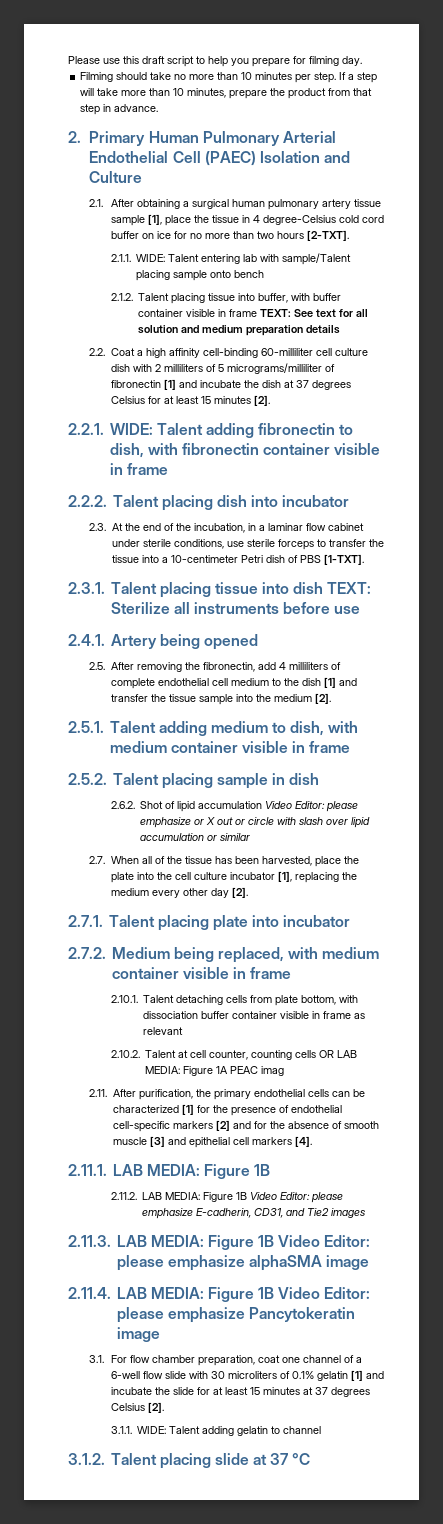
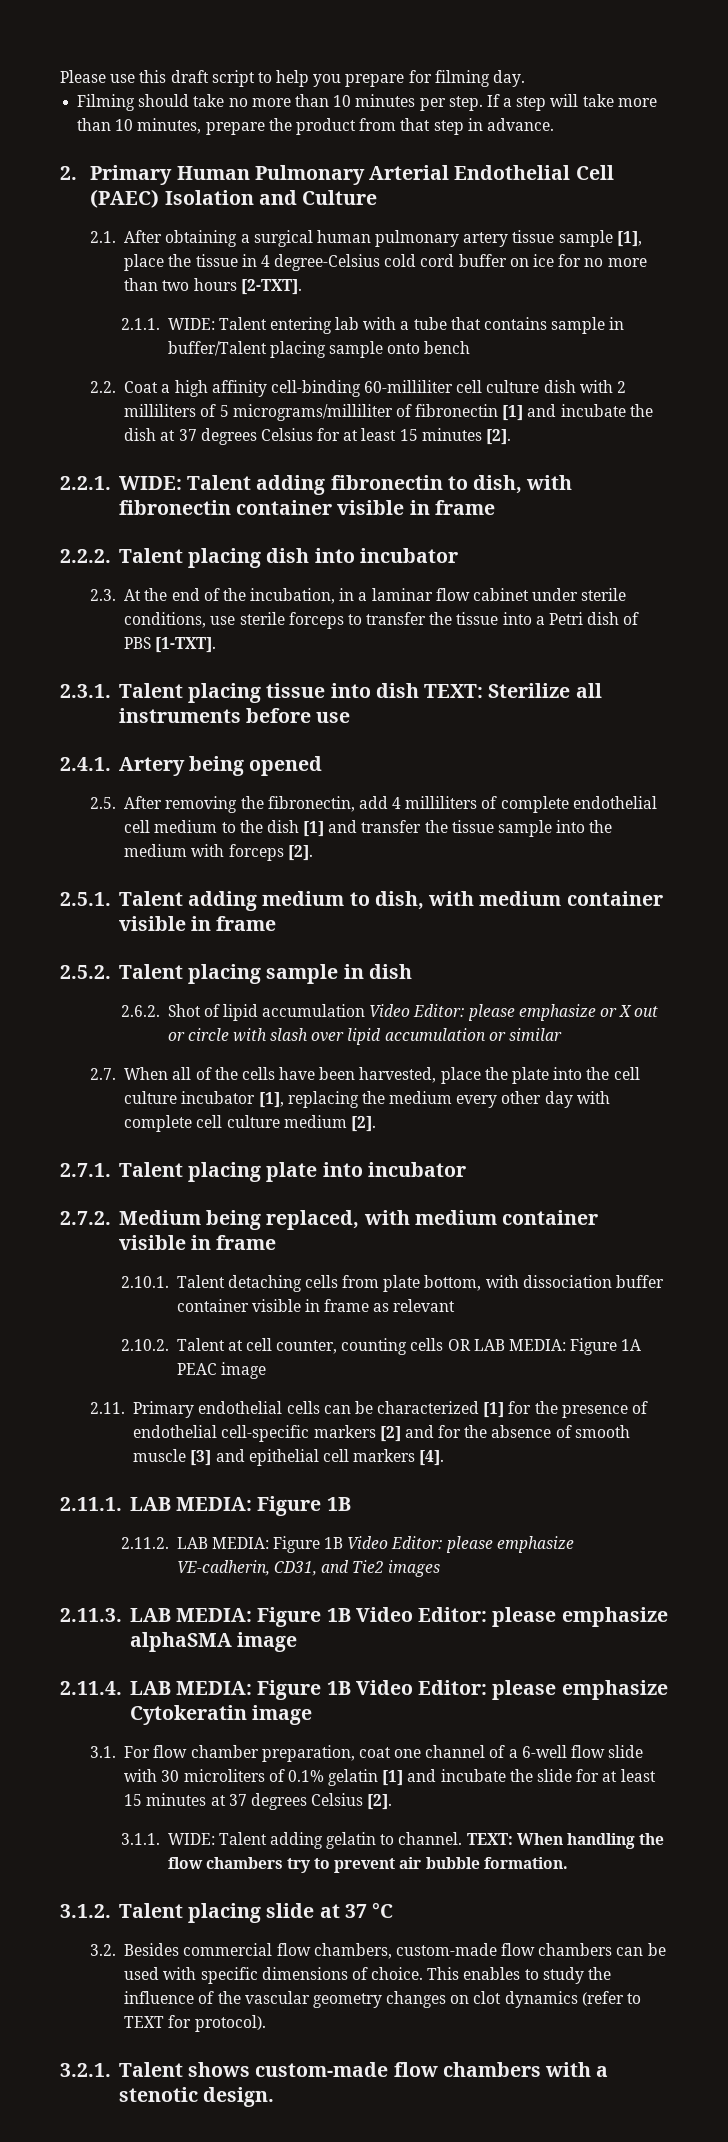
- 2.1.1. WIDE: Talent entering lab with sample/Talent placing sample onto bench
- 2.1.2. Talent placing tissue into buffer, with buffer container visible in frame TEXT: See text for all solution and medium preparation details
+ 2.1.1. WIDE: Talent entering lab with a tube that contains sample in buffer/Talent placing sample onto bench
- 2.3. At the end of the incubation, in a laminar flow cabinet under sterile conditions, use sterile forceps to transfer the tissue into a 10-centimeter Petri dish of PBS [1-TXT].
+ 2.3. At the end of the incubation, in a laminar flow cabinet under sterile conditions, use sterile forceps to transfer the tissue into a Petri dish of PBS [1-TXT].
- 2.5. After removing the fibronectin, add 4 milliliters of complete endothelial cell medium to the dish [1] and transfer the tissue sample into the medium [2].
+ 2.5. After removing the fibronectin, add 4 milliliters of complete endothelial cell medium to the dish [1] and transfer the tissue sample into the medium with forceps [2].
- 2.7. When all of the tissue has been harvested, place the plate into the cell culture incubator [1], replacing the medium every other day [2].
+ 2.7. When all of the cells have been harvested, place the plate into the cell culture incubator [1], replacing the medium every other day with complete cell culture medium [2].
- 2.10.2. Talent at cell counter, counting cells OR LAB MEDIA: Figure 1A PEAC imag
+ 2.10.2. Talent at cell counter, counting cells OR LAB MEDIA: Figure 1A PEAC image
- 2.11. After purification, the primary endothelial cells can be characterized [1] for the presence of endothelial cell-specific markers [2] and for the absence of smooth muscle [3] and epithelial cell markers [4].
+ 2.11. Primary endothelial cells can be characterized [1] for the presence of endothelial cell-specific markers [2] and for the absence of smooth muscle [3] and epithelial cell markers [4].
- 2.11.2. LAB MEDIA: Figure 1B Video Editor: please emphasize E-cadherin, CD31, and Tie2 images
+ 2.11.2. LAB MEDIA: Figure 1B Video Editor: please emphasize VE-cadherin, CD31, and Tie2 images
- 2.11.4. LAB MEDIA: Figure 1B Video Editor: please emphasize Pancytokeratin image
+ 2.11.4. LAB MEDIA: Figure 1B Video Editor: please emphasize Cytokeratin image
- 3.1.1. WIDE: Talent adding gelatin to channel
+ 3.1.1. WIDE: Talent adding gelatin to channel. TEXT: When handling the flow chambers try to prevent air bubble formation.
+ 3.2. Besides commercial flow chambers, custom-made flow chambers can be used with specific dimensions of choice. This enables to study the influence of the vascular geometry changes on clot dynamics (refer to TEXT for protocol).
+ 3.2.1. Talent shows custom-made flow chambers with a stenotic design.

